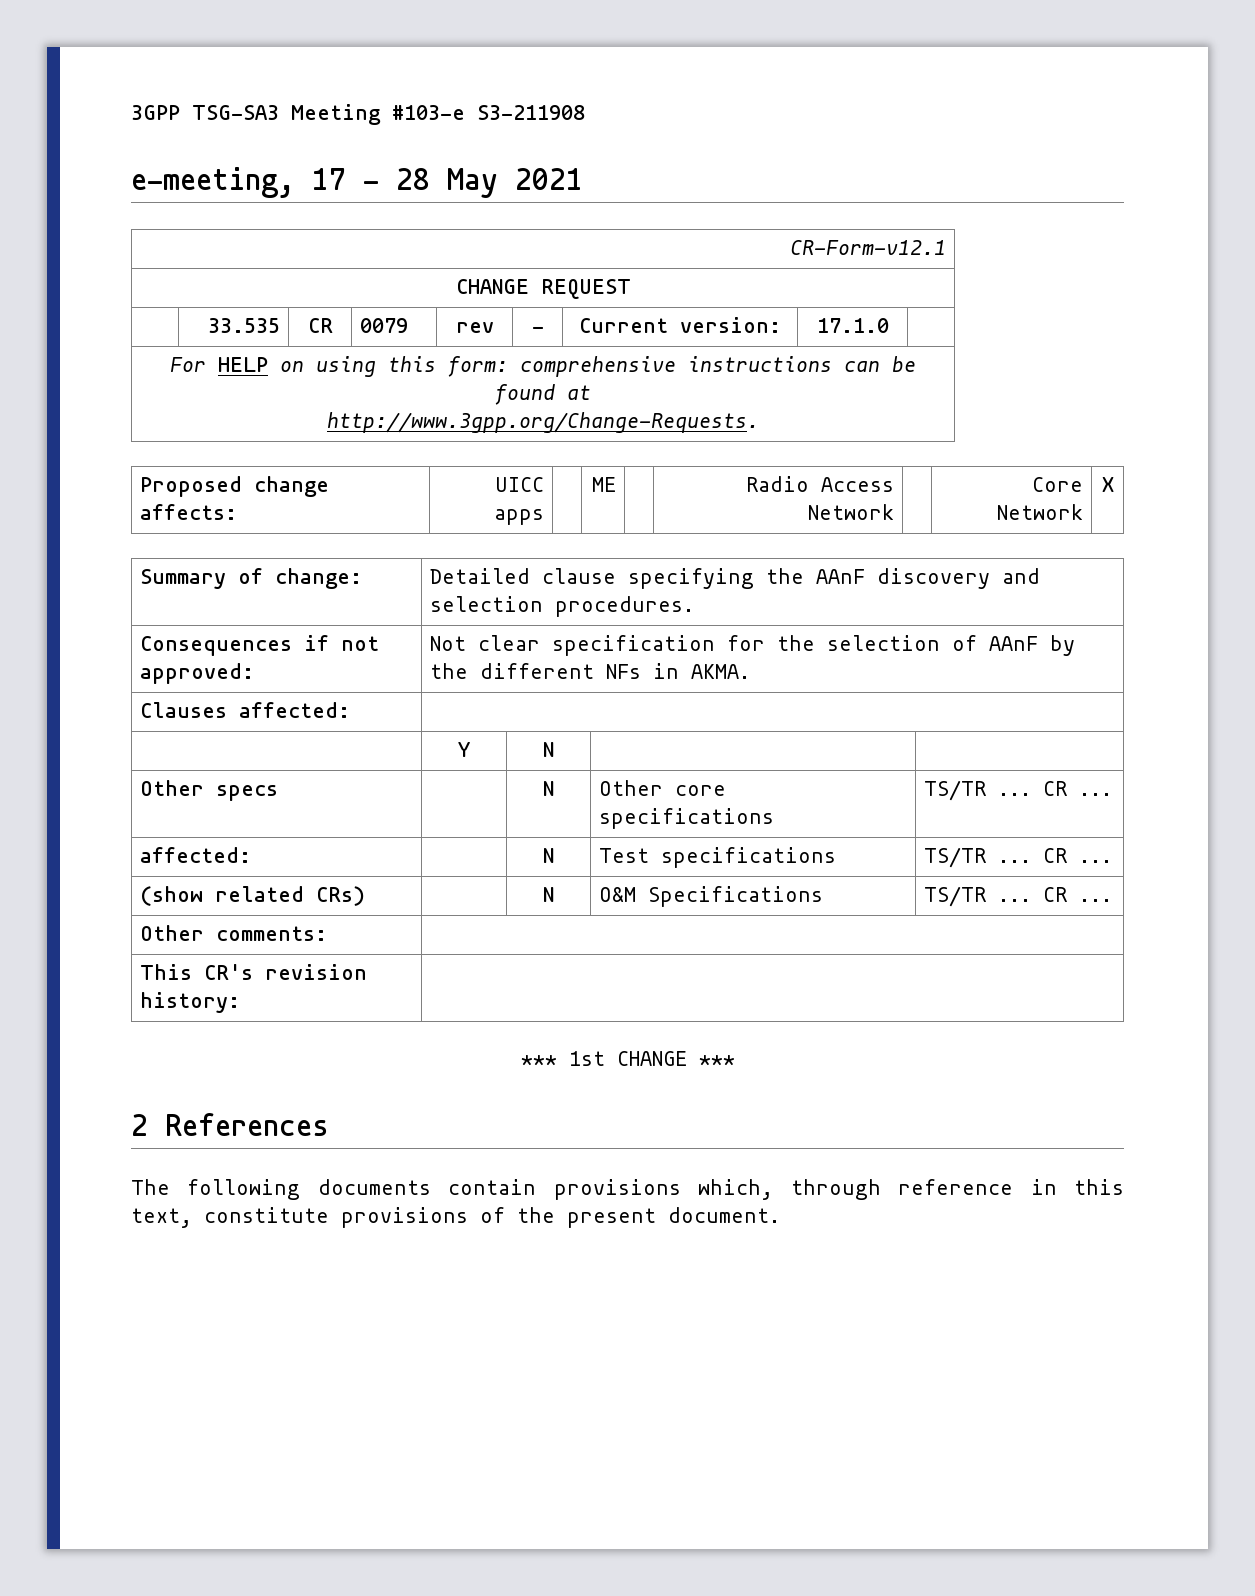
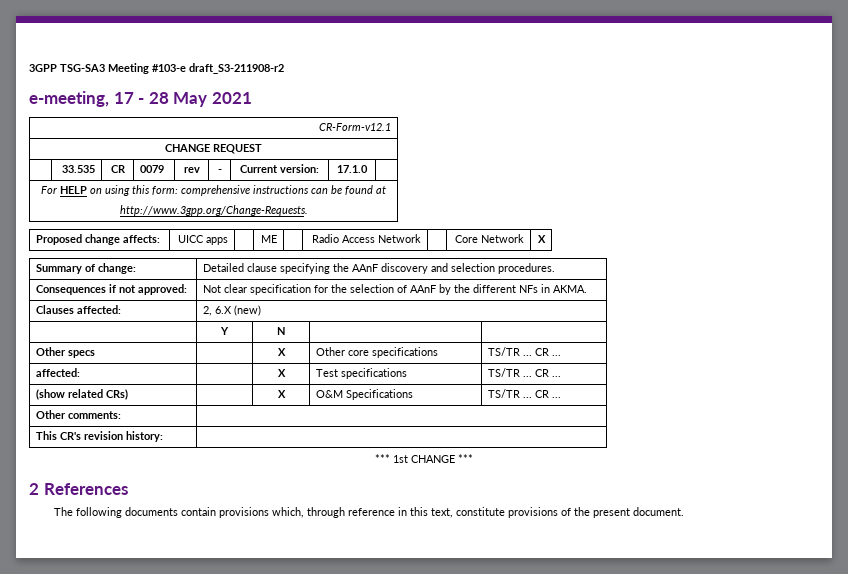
- 3GPP TSG-SA3 Meeting #103-e S3-211908
+ 3GPP TSG-SA3 Meeting #103-e draft_S3-211908-r2
- Clauses affected: |
+ Clauses affected: | 2, 6.X (new)
- Other specs | | N | Other core specifications | TS/TR ... CR ...
+ Other specs | | X | Other core specifications | TS/TR ... CR ...
- affected: | | N | Test specifications | TS/TR ... CR ...
+ affected: | | X | Test specifications | TS/TR ... CR ...
- (show related CRs) | | N | O&M Specifications | TS/TR ... CR ...
+ (show related CRs) | | X | O&M Specifications | TS/TR ... CR ...

